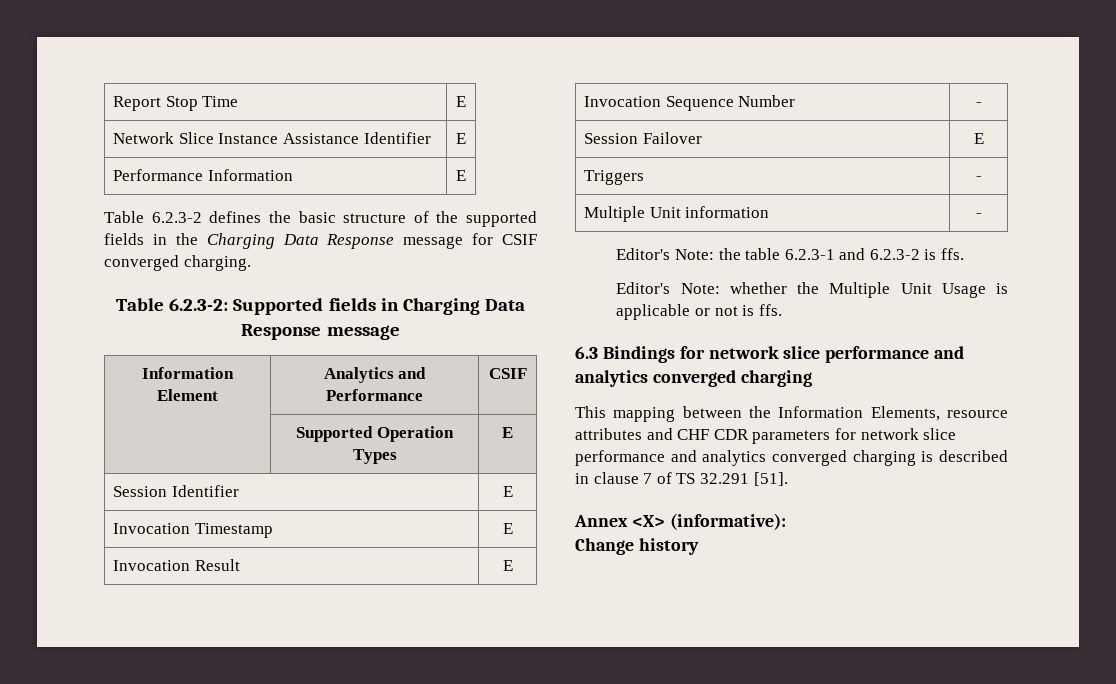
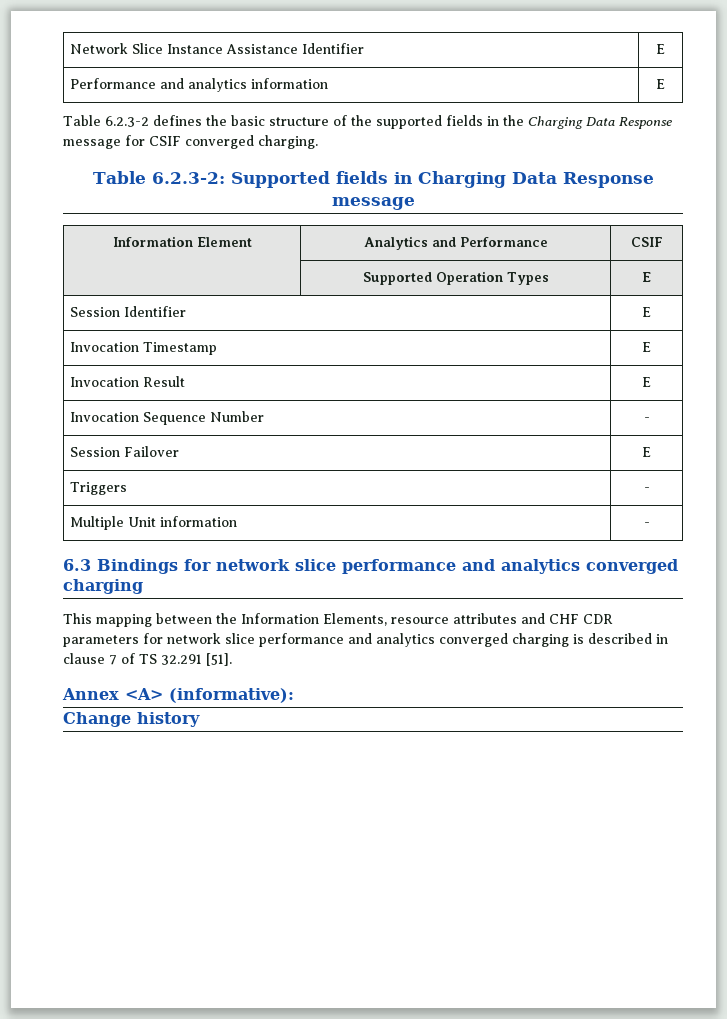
- Report Stop Time | E
- Performance Information | E
+ Performance and analytics information | E
- Editor's Note: the table 6.2.3-1 and 6.2.3-2 is ffs.
- Editor's Note: whether the Multiple Unit Usage is applicable or not is ffs.
- Annex <X> (informative):
+ Annex <A> (informative):

